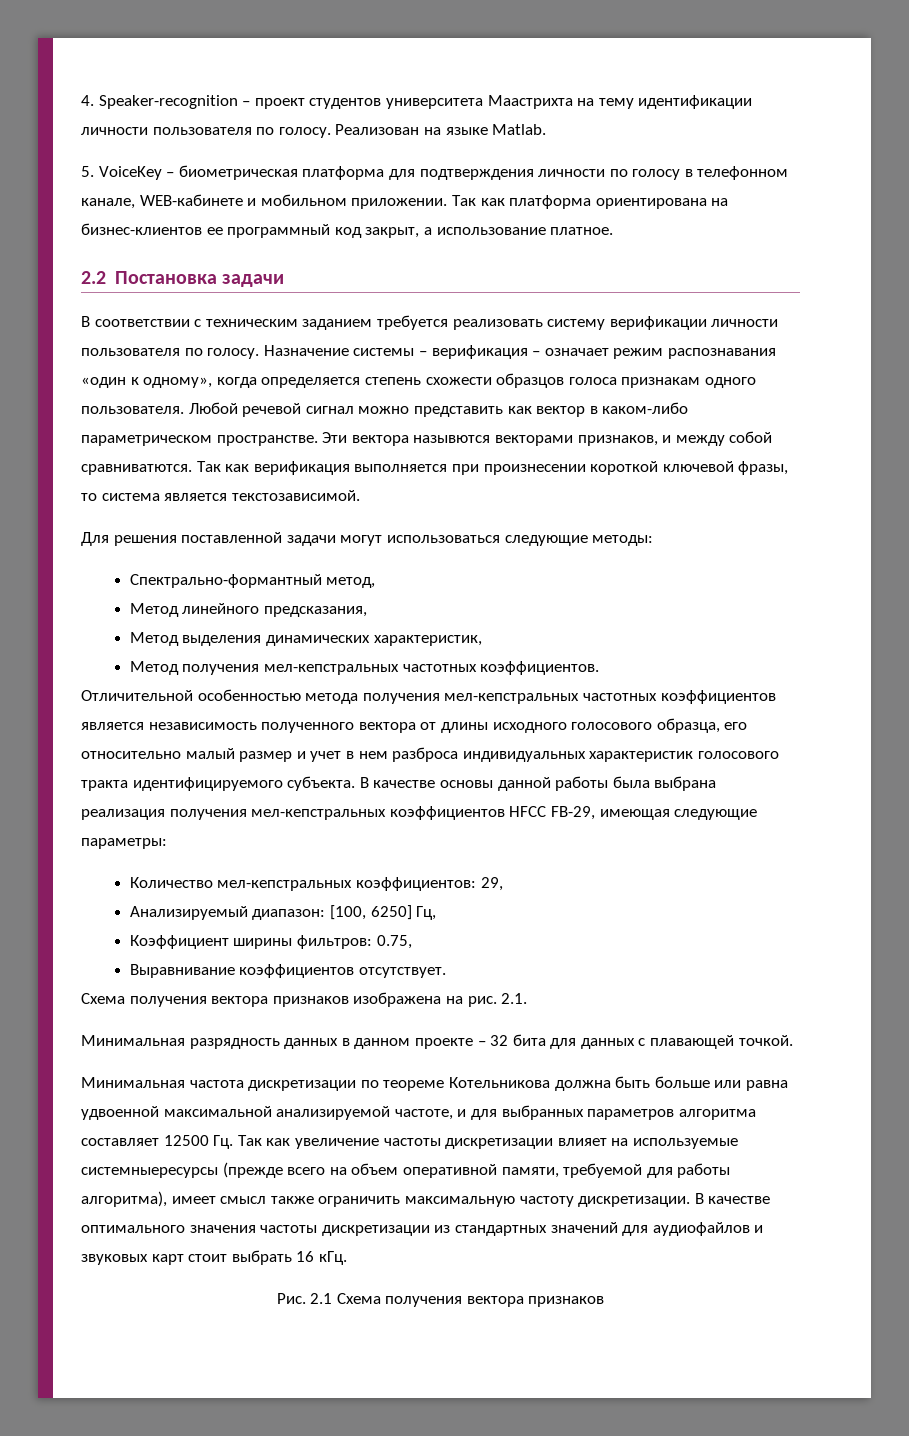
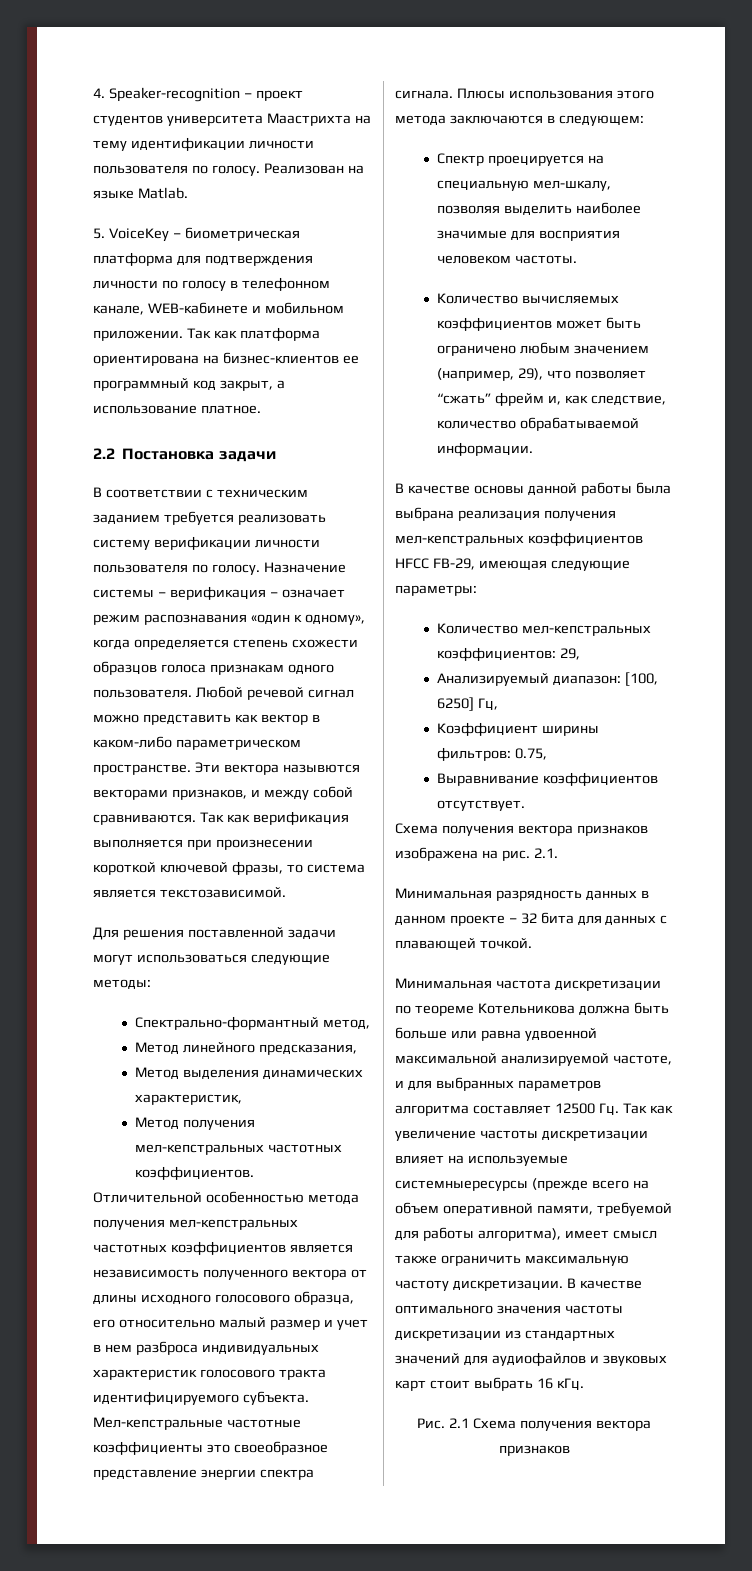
- Эти вектора назывются векторами признаков, и между собой сравниватются.
+ Эти вектора назывются векторами признаков, и между собой сравниваются.
- Отличительной особенностью метода получения мел-кепстральных частотных коэффициентов является независимость полученного вектора от длины исходного голосового образца, его относительно малый размер и учет в нем разброса индивидуальных характеристик голосового тракта идентифицируемого субъекта. В качестве основы данной работы была выбрана реализация получения мел-кепстральных коэффициентов HFCC FB-29, имеющая следующие параметры:
+ Отличительной особенностью метода получения мел-кепстральных частотных коэффициентов является независимость полученного вектора от длины исходного голосового образца, его относительно малый размер и учет в нем разброса индивидуальных характеристик голосового тракта идентифицируемого субъекта. Мел-кепстральные частотные коэффициенты это своеобразное представление энергии спектра сигнала. Плюсы использования этого метода заключаются в следующем:
+ Спектр проецируется на специальную мел-шкалу, позволяя выделить наиболее значимые для восприятия человеком частоты.
+ Количество вычисляемых коэффициентов может быть ограничено любым значением (например, 29), что позволяет “сжать” фрейм и, как следствие, количество обрабатываемой информации.
+ В качестве основы данной работы была выбрана реализация получения мел-кепстральных коэффициентов HFCC FB-29, имеющая следующие параметры:

